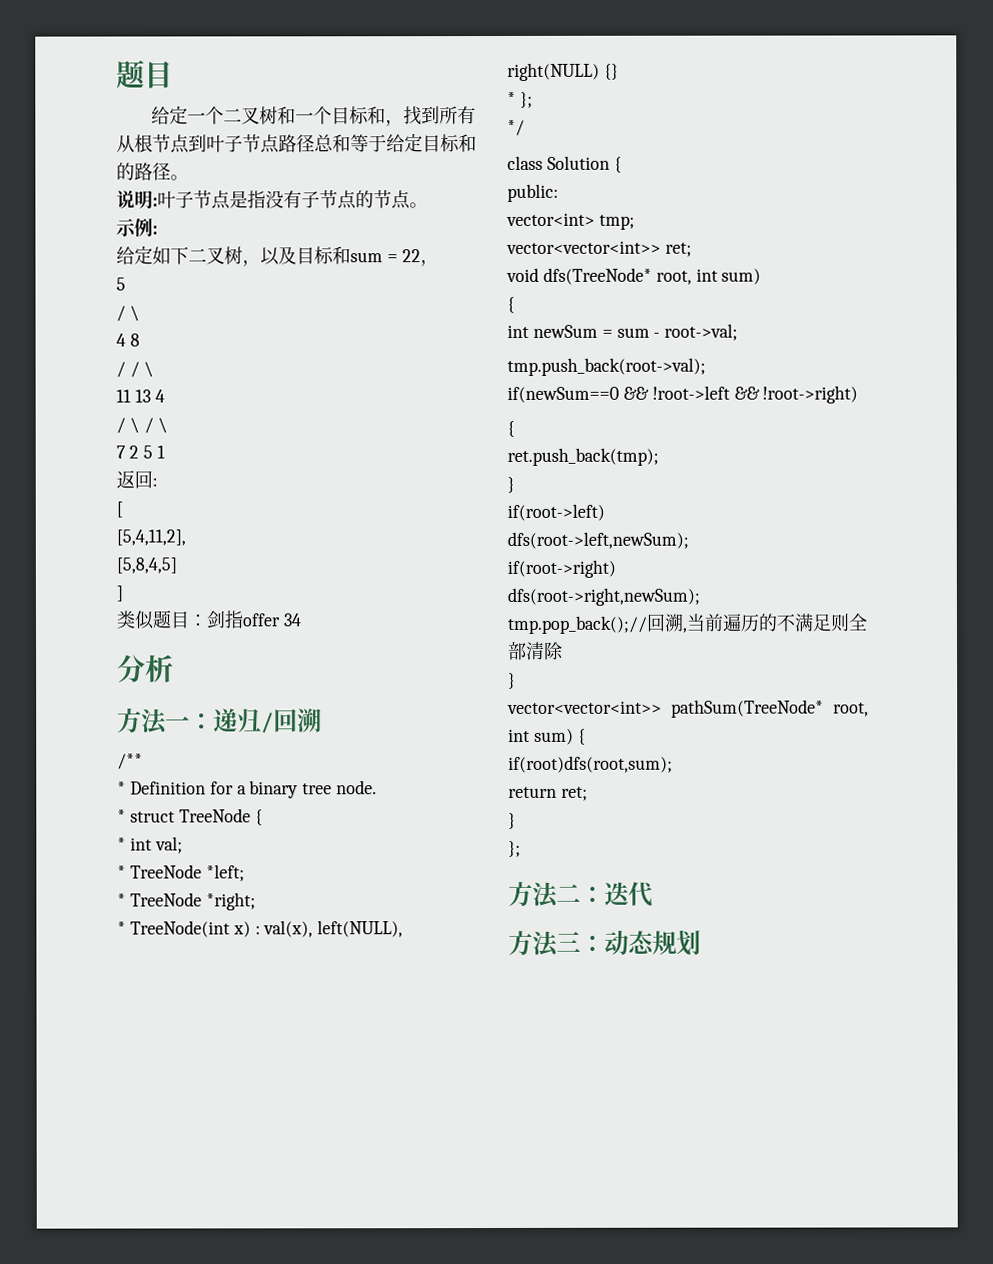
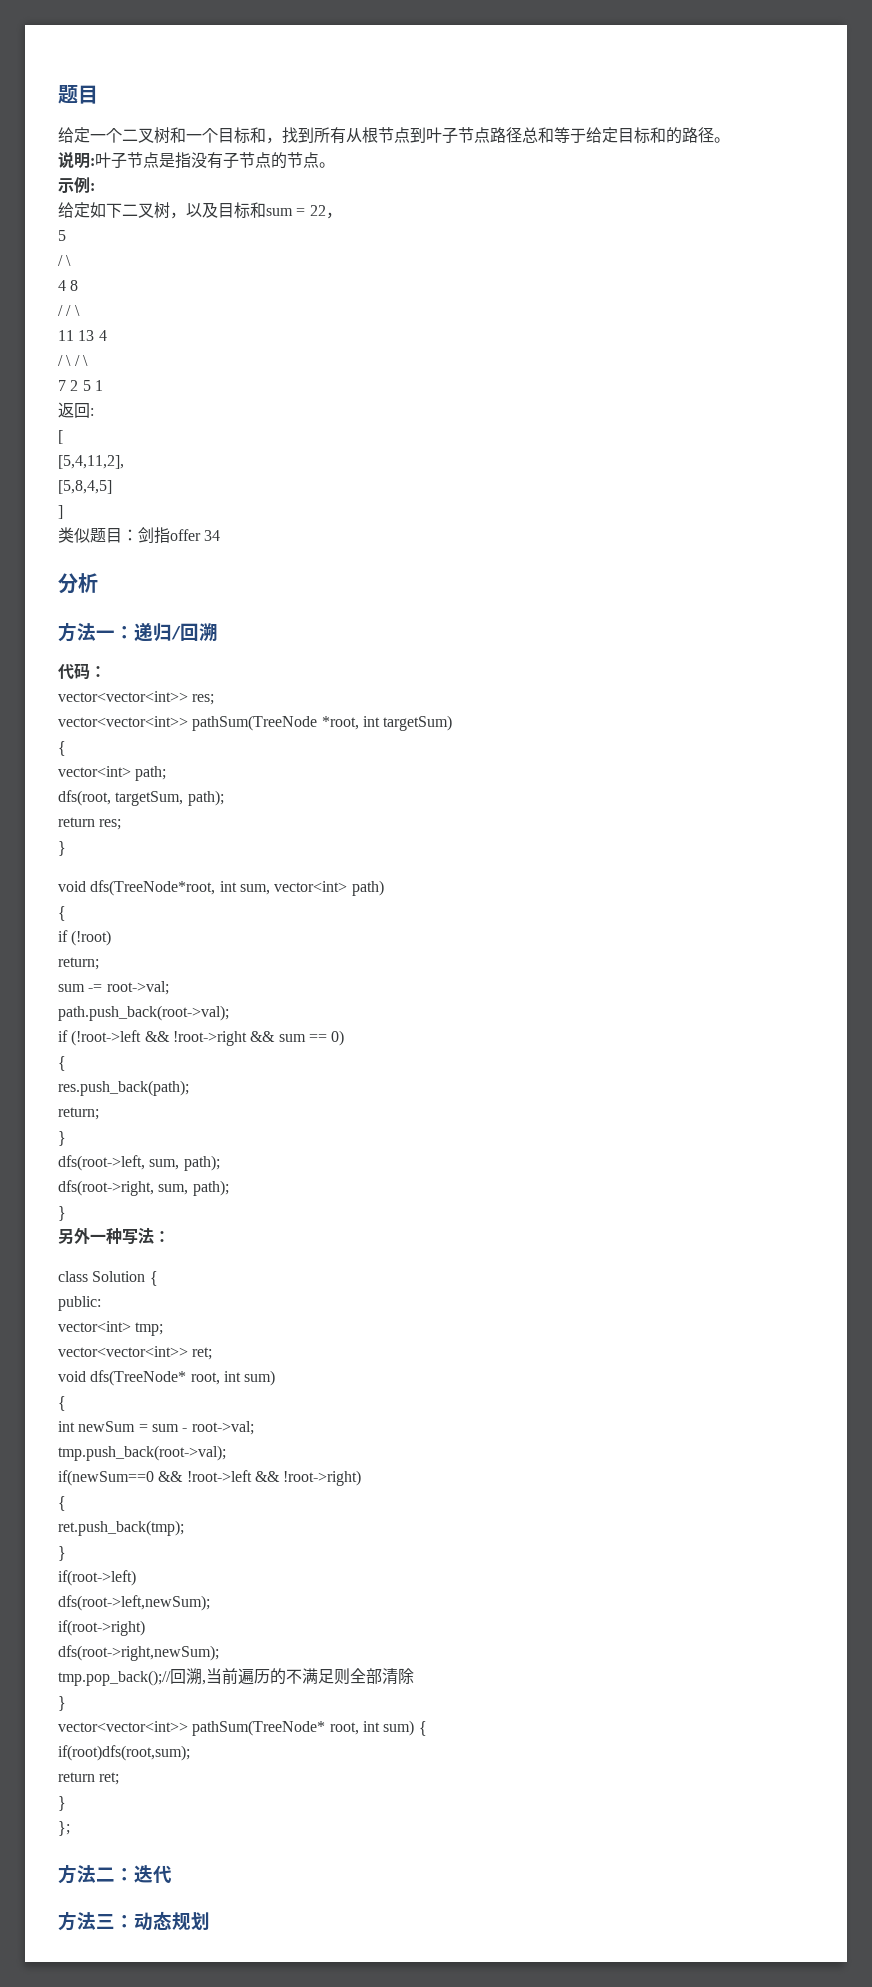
- /**
- * Definition for a binary tree node.
- * struct TreeNode {
- * int val;
- * TreeNode *left;
- * TreeNode *right;
- * TreeNode(int x) : val(x), left(NULL), right(NULL) {}
- * };
- */
+ 代码：
+ vector<vector<int>> res;
+ vector<vector<int>> pathSum(TreeNode *root, int targetSum)
+ {
+ vector<int> path;
+ dfs(root, targetSum, path);
+ return res;
+ }
+ void dfs(TreeNode*root, int sum, vector<int> path)
+ {
+ if (!root)
+ return;
+ sum -= root->val;
+ path.push_back(root->val);
+ if (!root->left && !root->right && sum == 0)
+ {
+ res.push_back(path);
+ return;
+ }
+ dfs(root->left, sum, path);
+ dfs(root->right, sum, path);
+ }
+ 另外一种写法：

